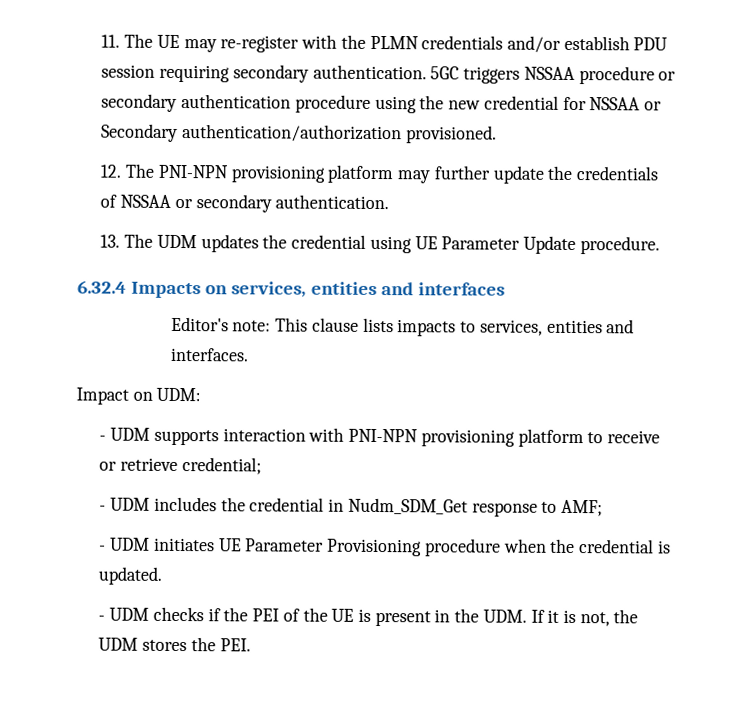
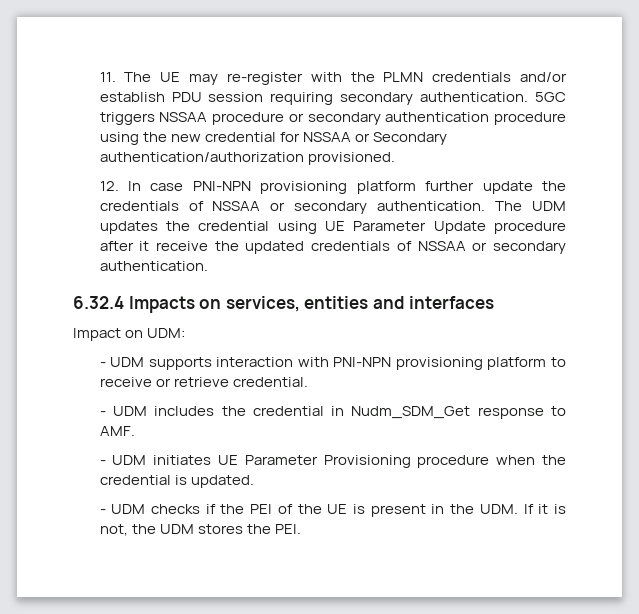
- 12. The PNI-NPN provisioning platform may further update the credentials of NSSAA or secondary authentication.
- 13. The UDM updates the credential using UE Parameter Update procedure.
+ 12. In case PNI-NPN provisioning platform further update the credentials of NSSAA or secondary authentication. The UDM updates the credential using UE Parameter Update procedure after it receive the updated credentials of NSSAA or secondary authentication.
- Editor's note: This clause lists impacts to services, entities and interfaces.
- - UDM supports interaction with PNI-NPN provisioning platform to receive or retrieve credential;
+ - UDM supports interaction with PNI-NPN provisioning platform to receive or retrieve credential.
- - UDM includes the credential in Nudm_SDM_Get response to AMF;
+ - UDM includes the credential in Nudm_SDM_Get response to AMF.

